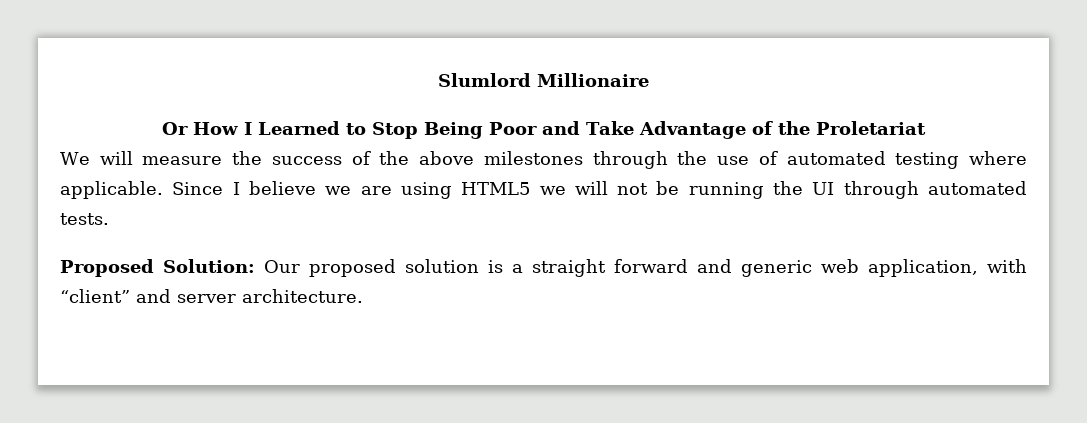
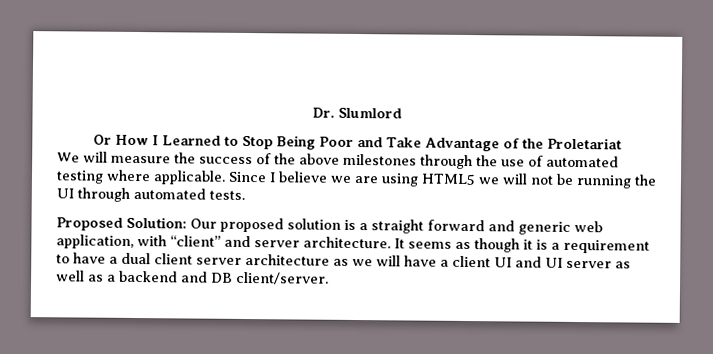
- Slumlord Millionaire
+ Dr. Slumlord
+ It seems as though it is a requirement to have a dual client server architecture as we will have a client UI and UI server as well as a backend and DB client/server.

